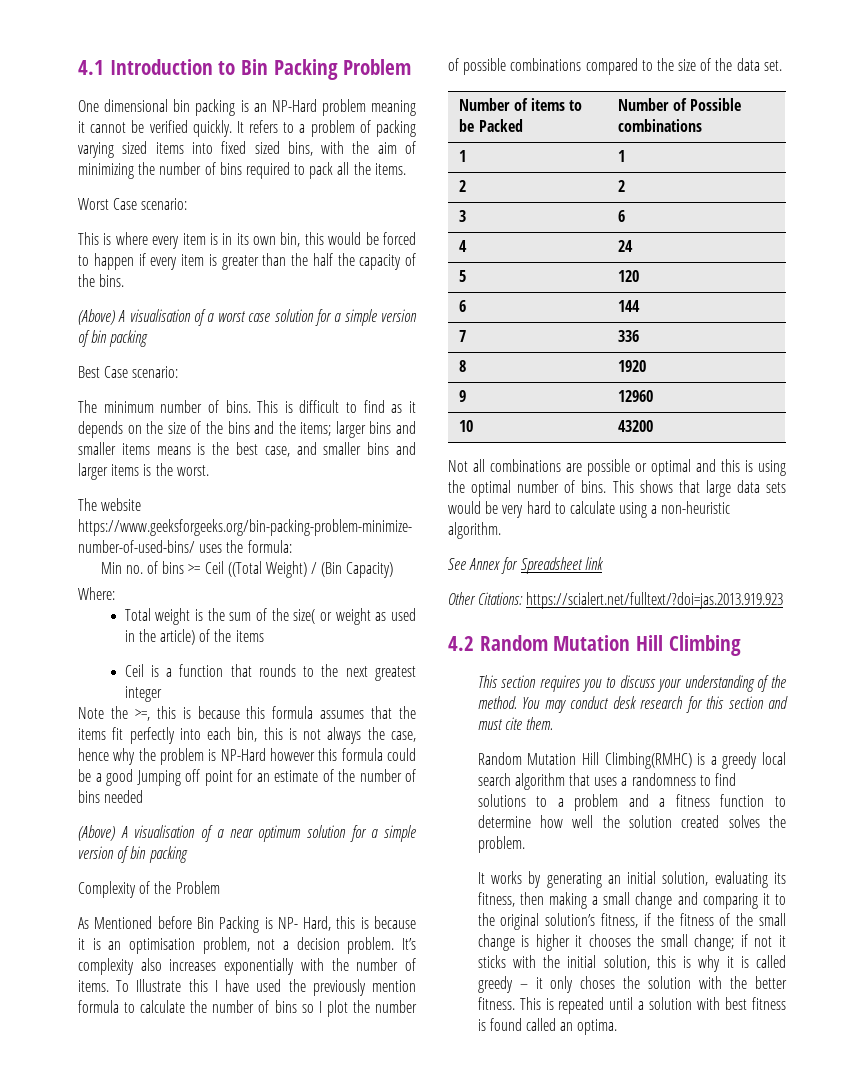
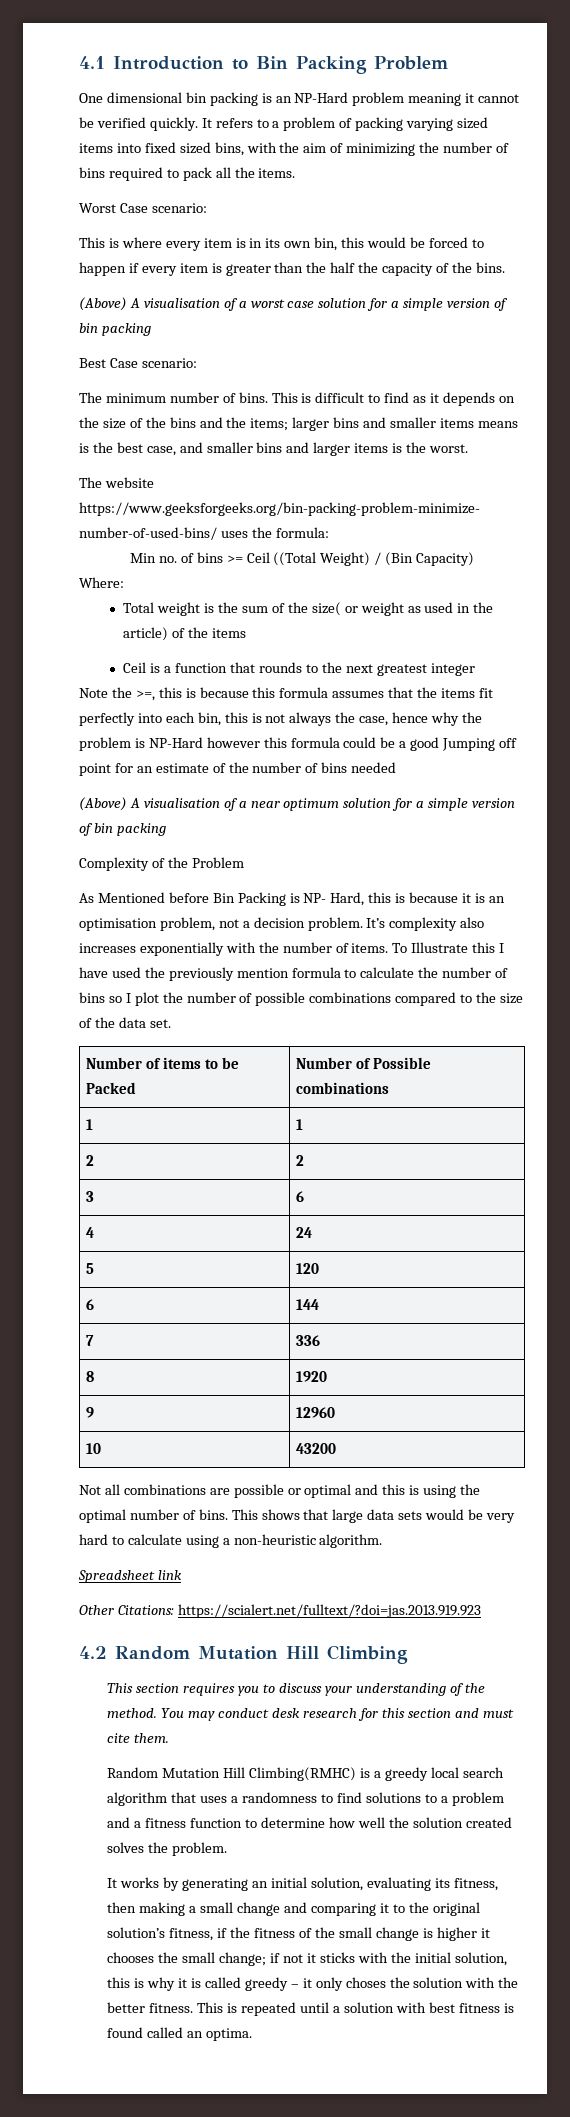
- See Annex for Spreadsheet link
+ Spreadsheet link

